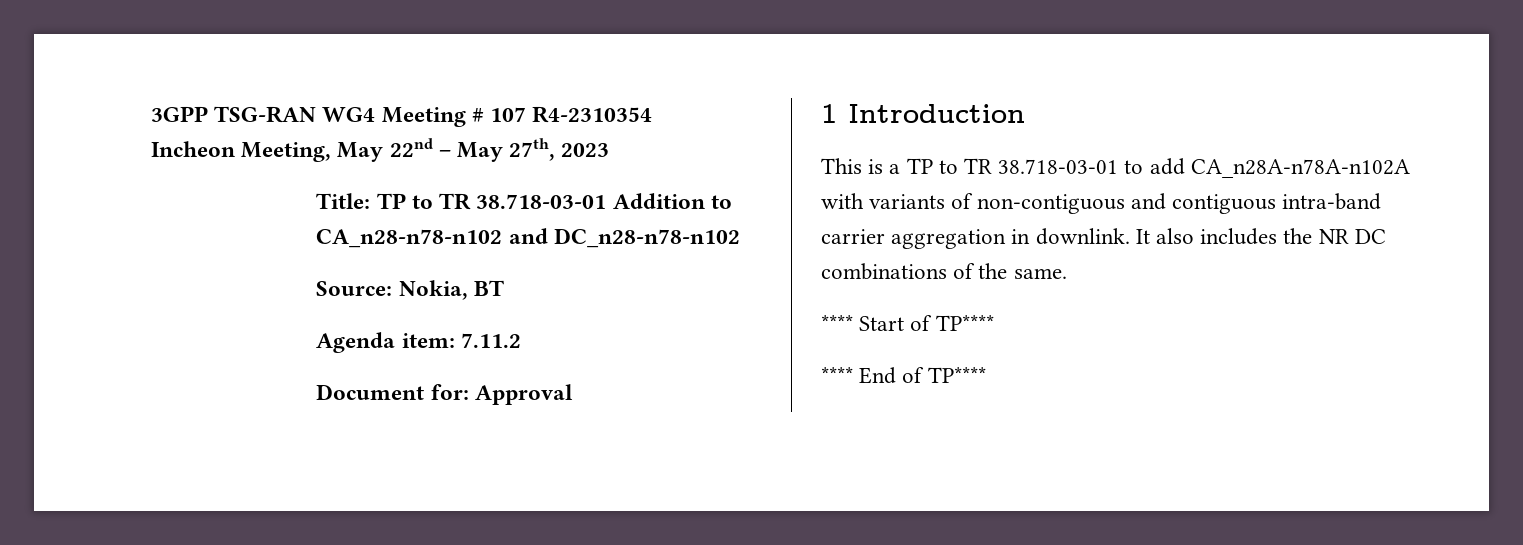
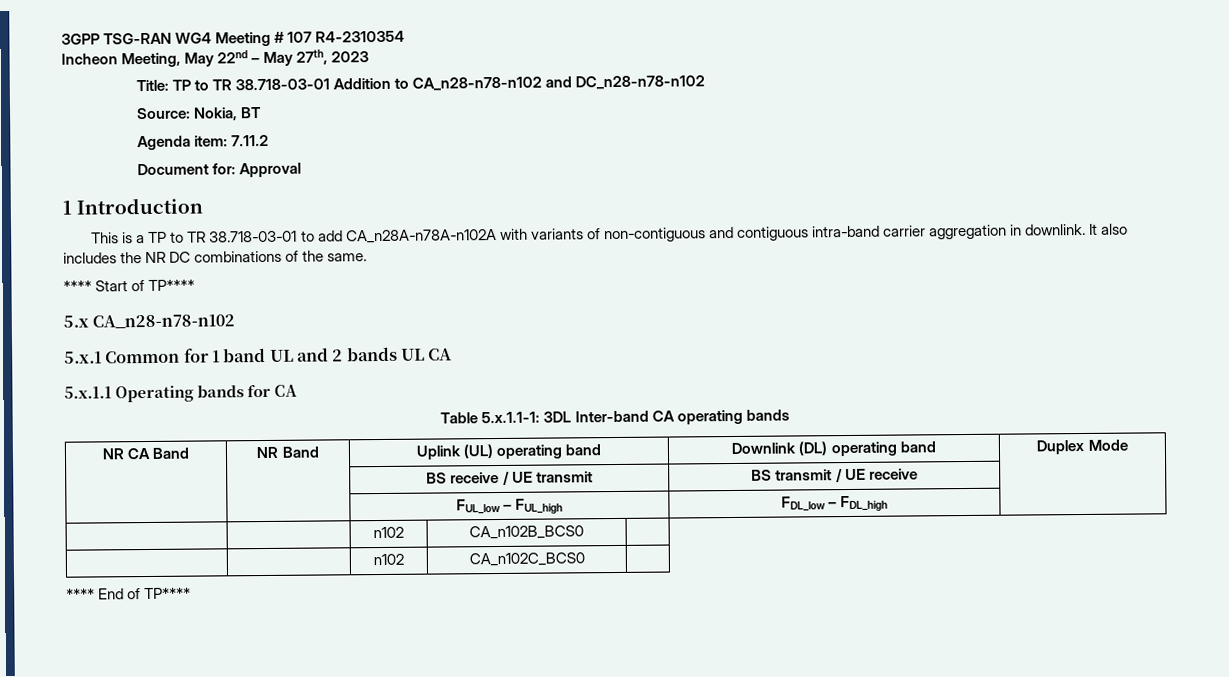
+ 5.x CA_n28-n78-n102
+ 5.x.1 Common for 1 band UL and 2 bands UL CA
+ 5.x.1.1 Operating bands for CA
+ Table 5.x.1.1-1: 3DL Inter-band CA operating bands
+ NR CA Band | NR Band | Uplink (UL) operating band | Downlink (DL) operating band | Duplex Mode
+ | | BS receive / UE transmit | BS transmit / UE receive |
+ | | FUL_low – FUL_high | FDL_low – FDL_high |
+ | | n102 | CA_n102B_BCS0 |
+ | | n102 | CA_n102C_BCS0 |

